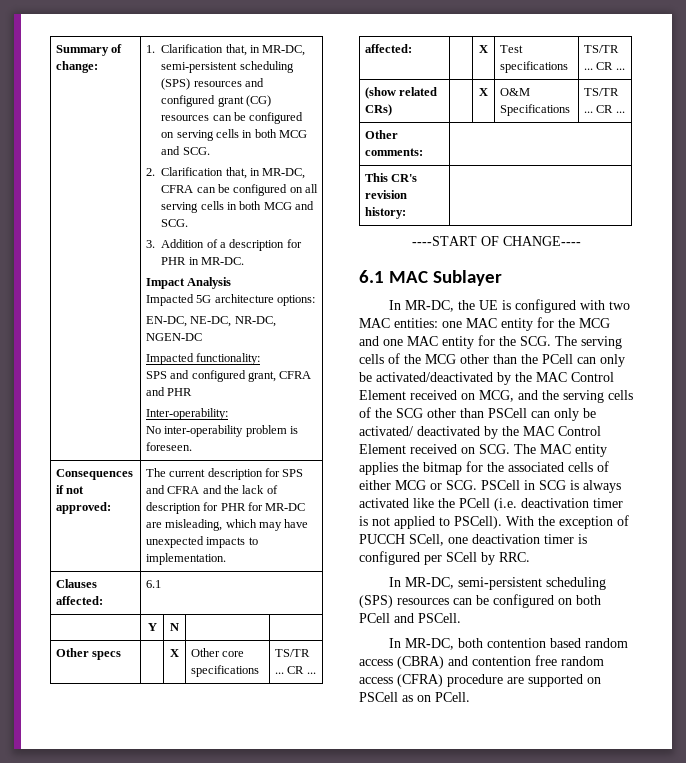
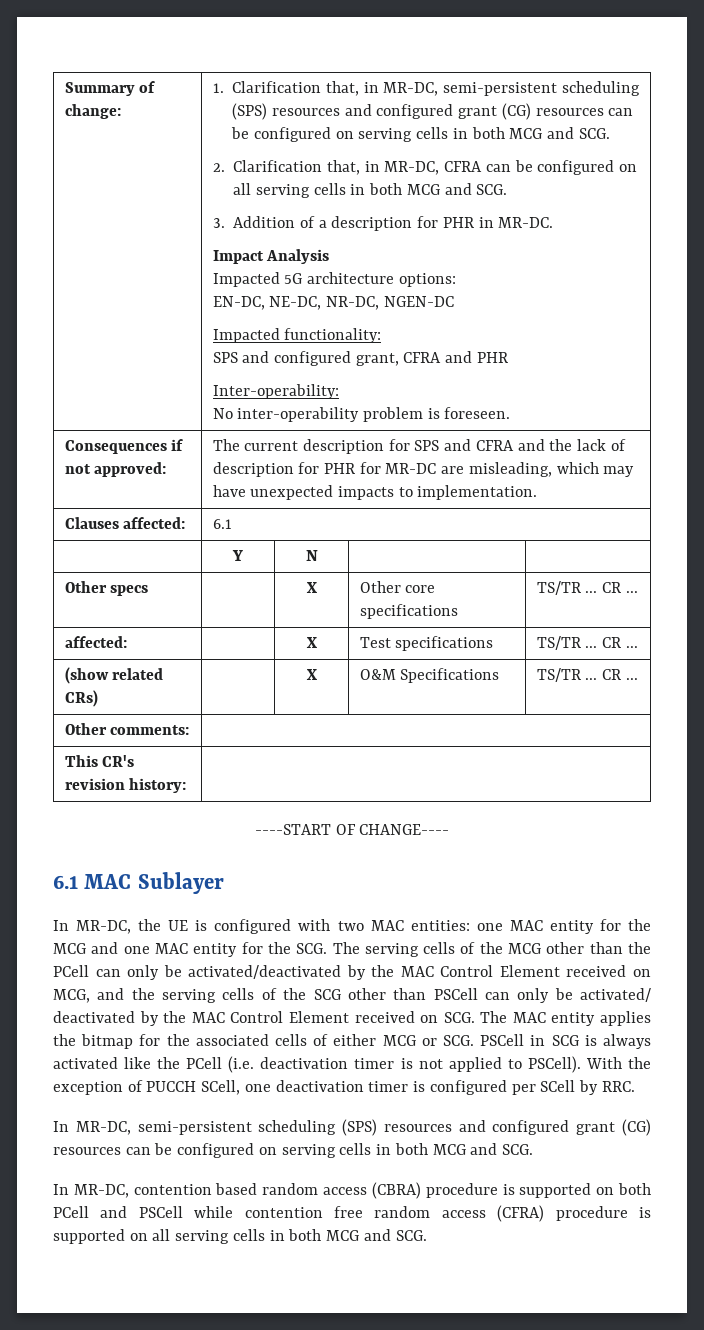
- In MR-DC, semi-persistent scheduling (SPS) resources can be configured on both PCell and PSCell.
- In MR-DC, both contention based random access (CBRA) and contention free random access (CFRA) procedure are supported on PSCell as on PCell.
+ In MR-DC, semi-persistent scheduling (SPS) resources and configured grant (CG) resources can be configured on serving cells in both MCG and SCG.
+ In MR-DC, contention based random access (CBRA) procedure is supported on both PCell and PSCell while contention free random access (CFRA) procedure is supported on all serving cells in both MCG and SCG.

